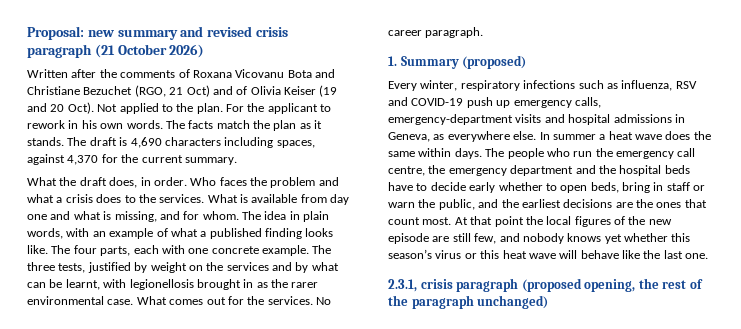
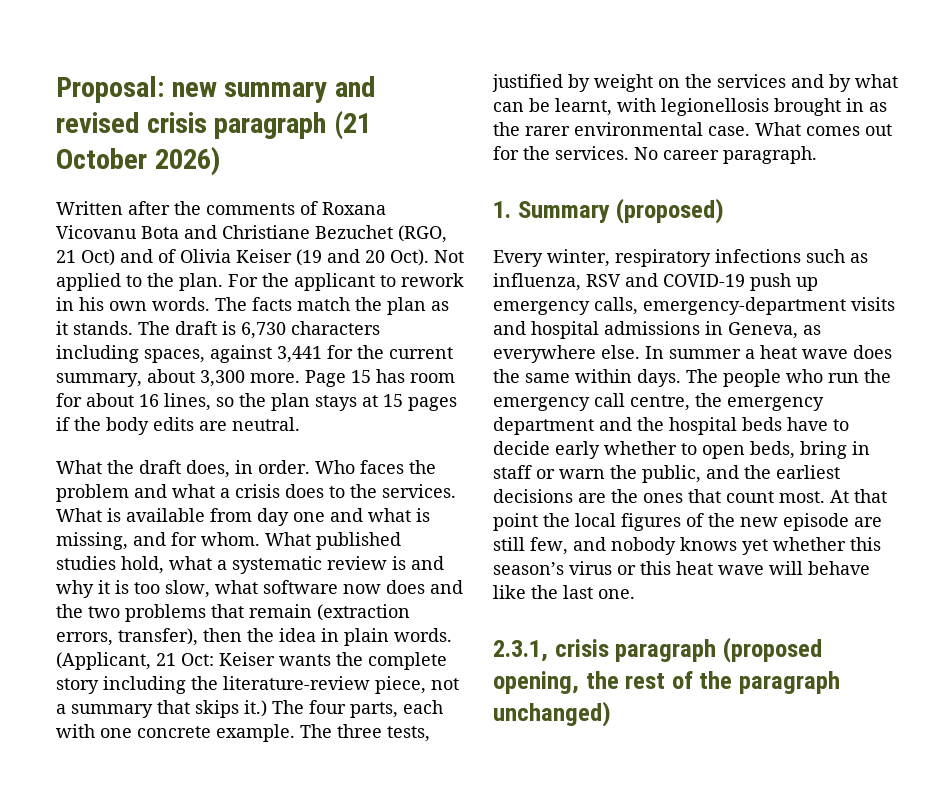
- The draft is 4,690 characters including spaces, against 4,370 for the current summary.
+ The draft is 6,730 characters including spaces, against 3,441 for the current summary, about 3,300 more. Page 15 has room for about 16 lines, so the plan stays at 15 pages if the body edits are neutral.
- The idea in plain words, with an example of what a published finding looks like.
+ What published studies hold, what a systematic review is and why it is too slow, what software now does and the two problems that remain (extraction errors, transfer), then the idea in plain words. (Applicant, 21 Oct: Keiser wants the complete story including the literature-review piece, not a summary that skips it.)

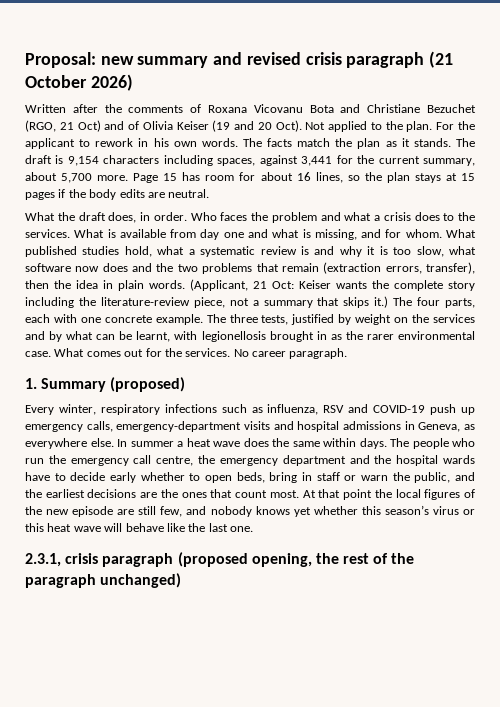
- The draft is 6,730 characters including spaces, against 3,441 for the current summary, about 3,300 more.
+ The draft is 9,154 characters including spaces, against 3,441 for the current summary, about 5,700 more.
- The people who run the emergency call centre, the emergency department and the hospital beds have to decide early whether to open beds, bring in staff or warn the public, and the earliest decisions are the ones that count most.
+ The people who run the emergency call centre, the emergency department and the hospital wards have to decide early whether to open beds, bring in staff or warn the public, and the earliest decisions are the ones that count most.

